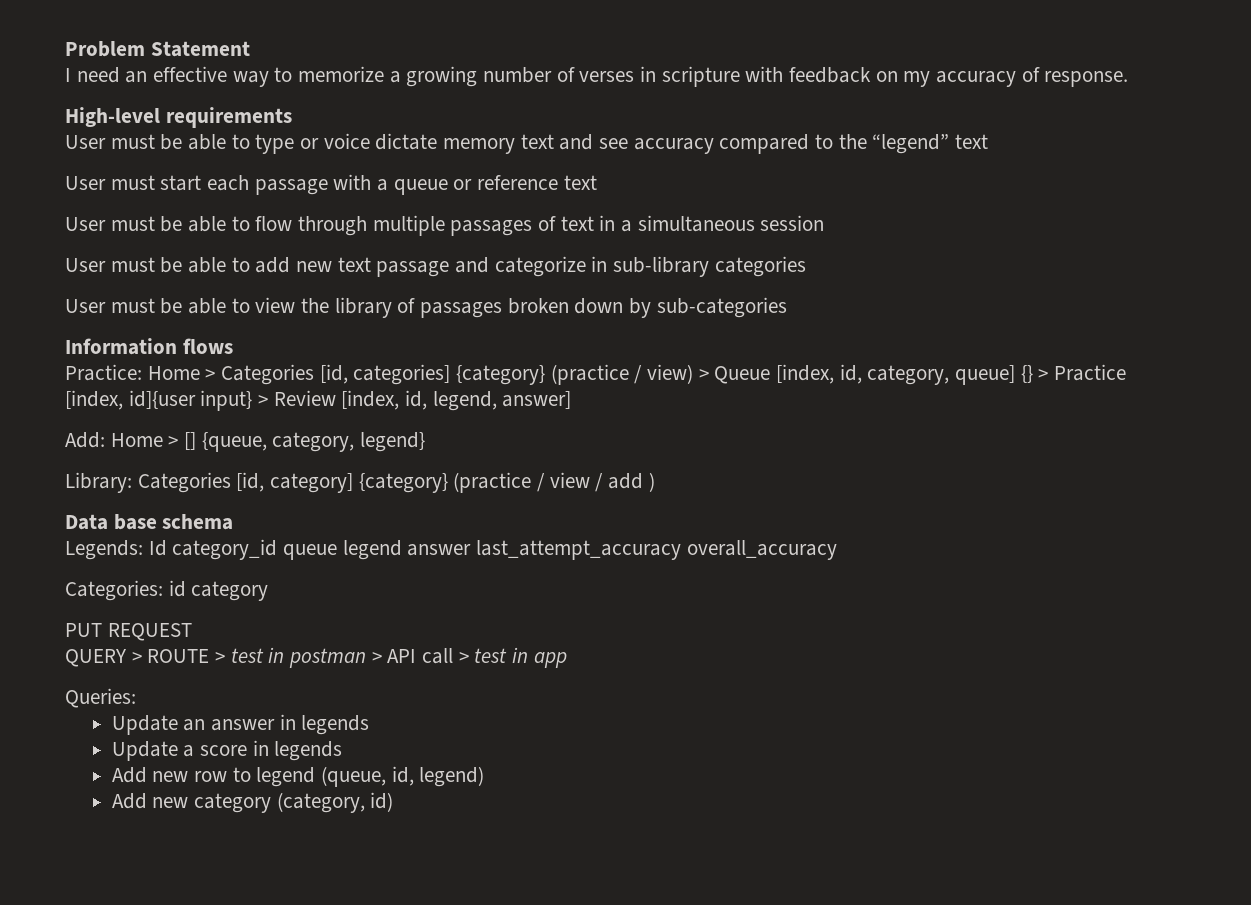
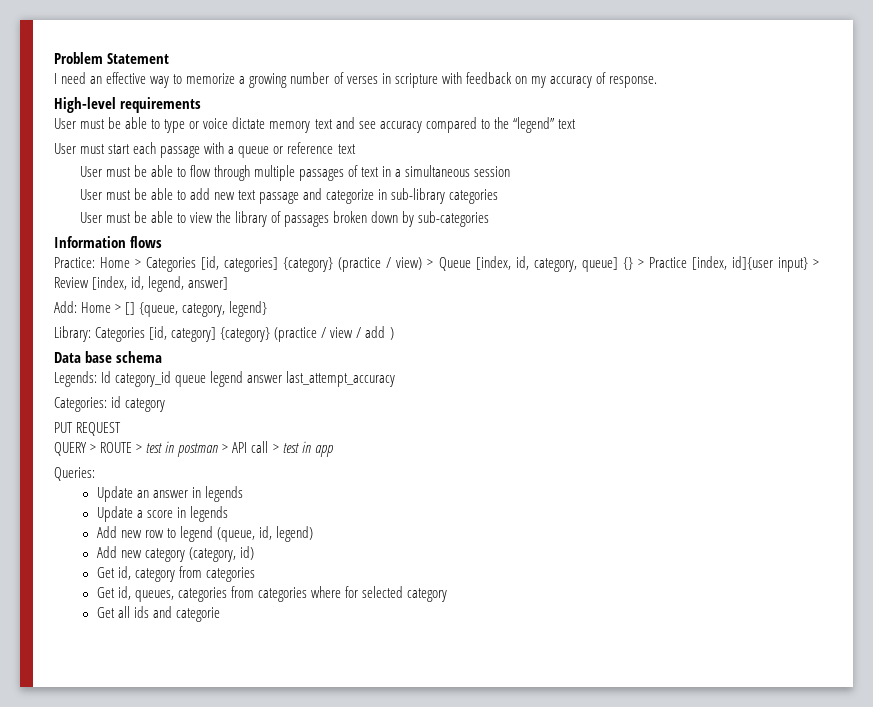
- Legends: Id category_id queue legend answer last_attempt_accuracy overall_accuracy
+ Legends: Id category_id queue legend answer last_attempt_accuracy
+ Get id, category from categories
+ Get id, queues, categories from categories where for selected category
+ Get all ids and categorie

